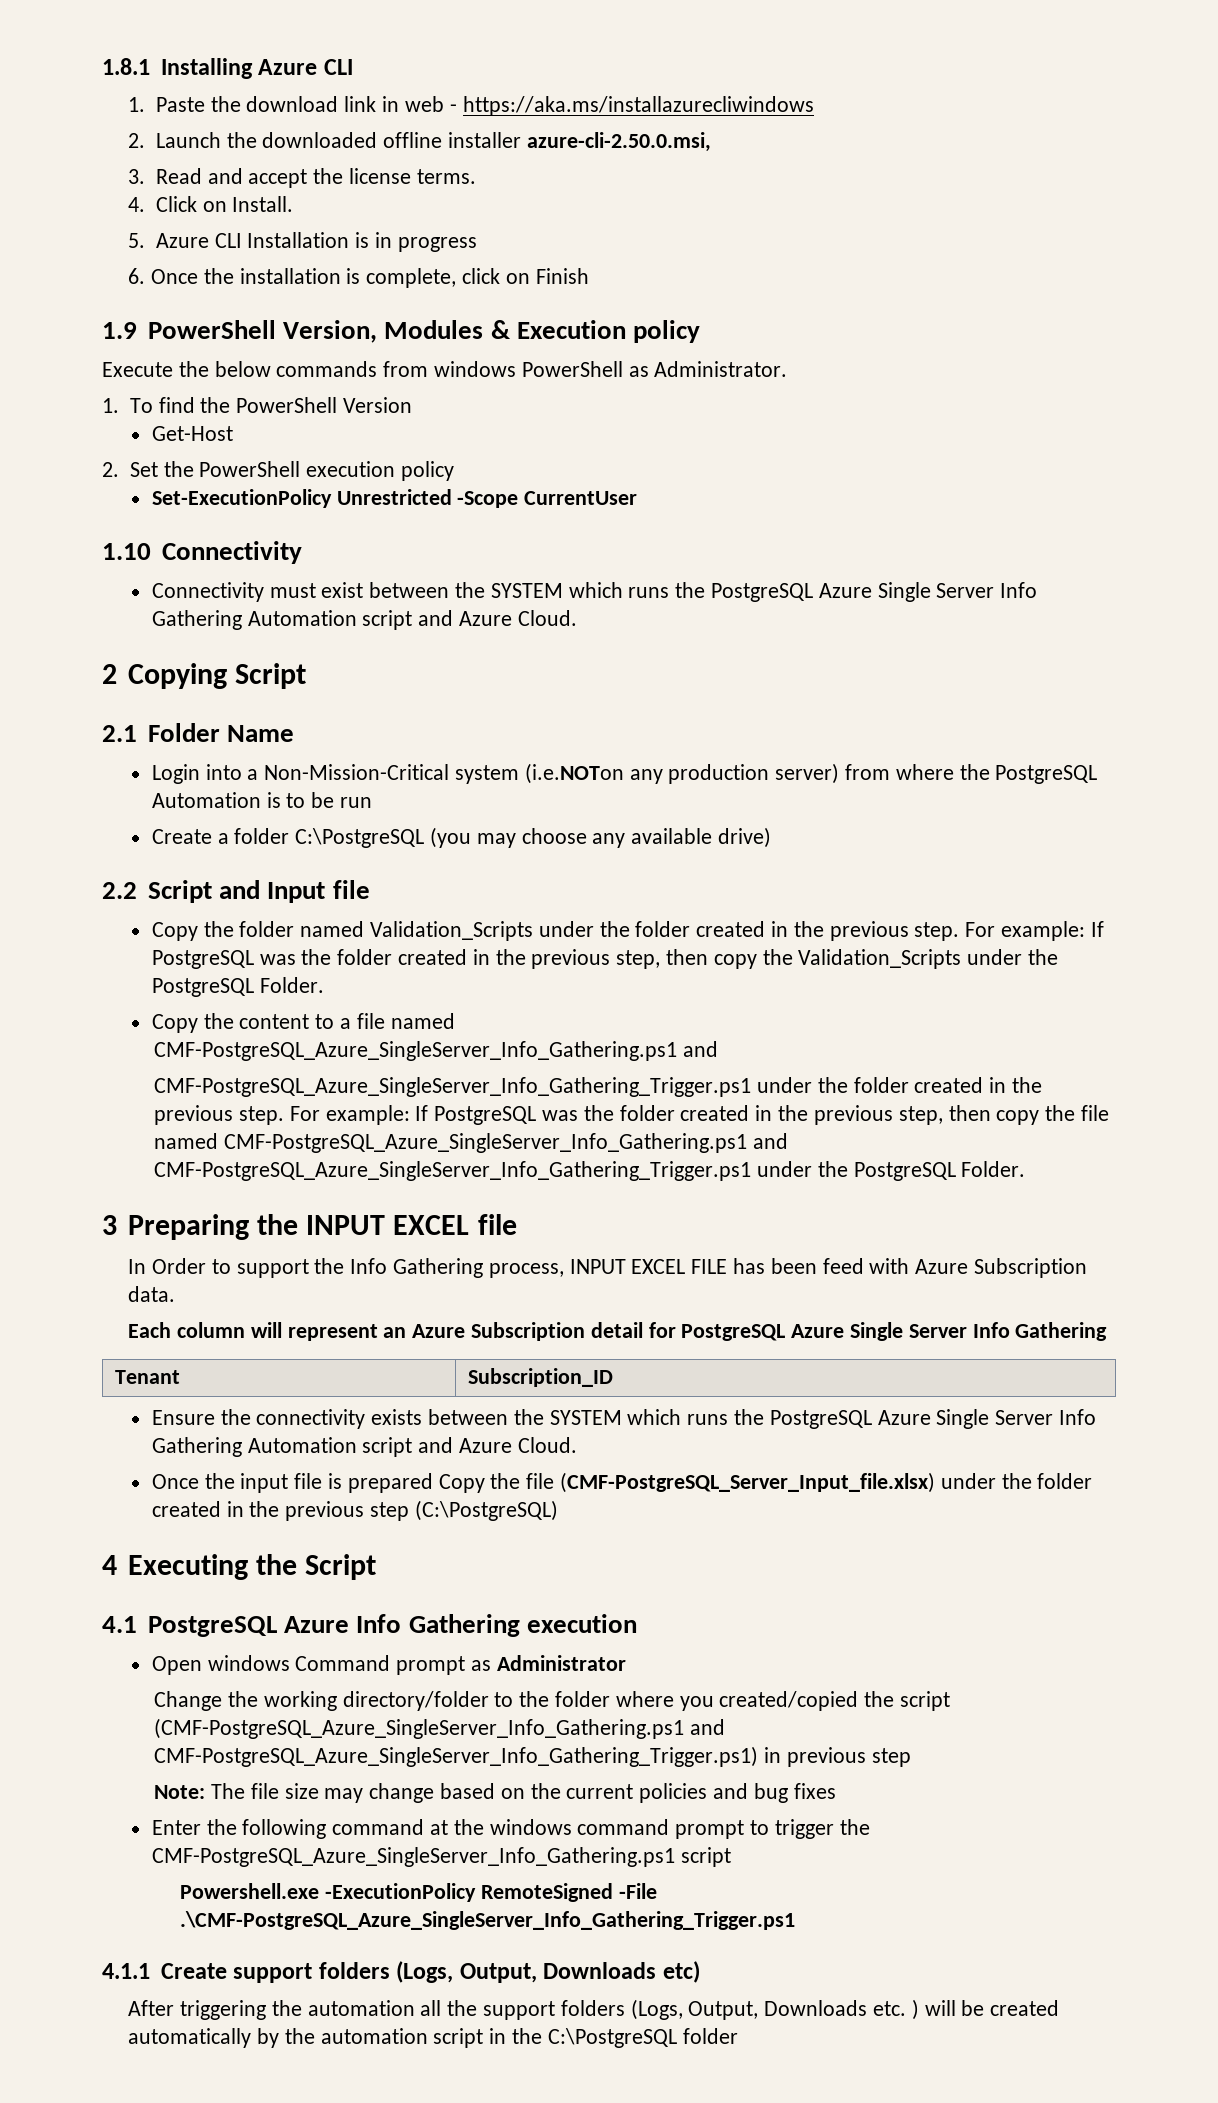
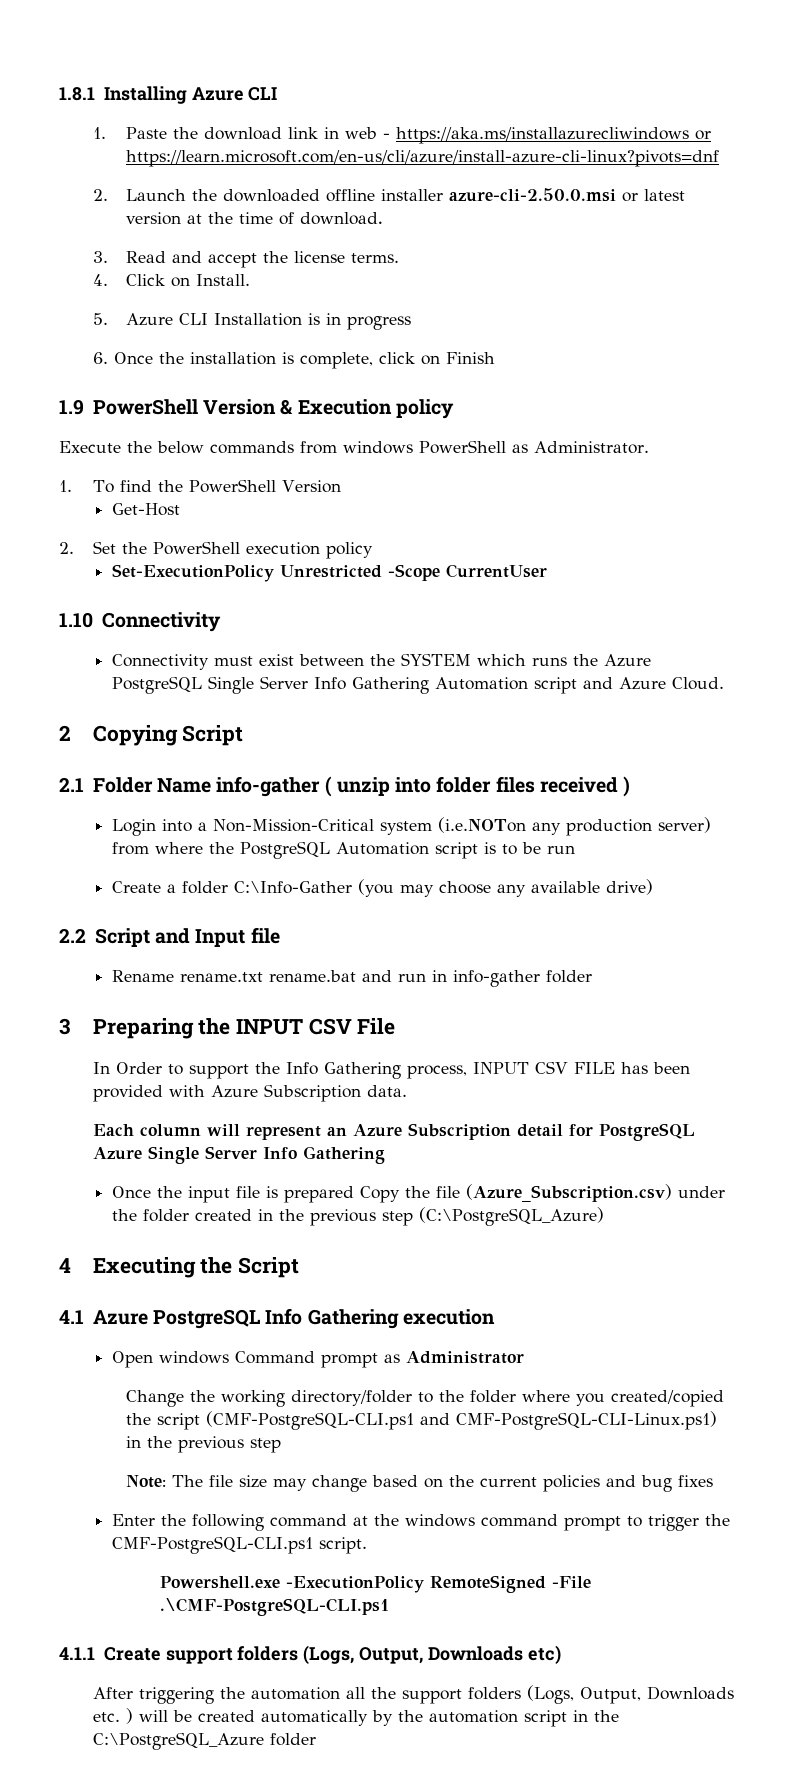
- 1. Paste the download link in web - https://aka.ms/installazurecliwindows
+ 1. Paste the download link in web - https://aka.ms/installazurecliwindows or https://learn.microsoft.com/en-us/cli/azure/install-azure-cli-linux?pivots=dnf
- 2. Launch the downloaded offline installer azure-cli-2.50.0.msi,
+ 2. Launch the downloaded offline installer azure-cli-2.50.0.msi or latest version at the time of download.
- 1.9 PowerShell Version, Modules & Execution policy
+ 1.9 PowerShell Version & Execution policy
- Connectivity must exist between the SYSTEM which runs the PostgreSQL Azure Single Server Info Gathering Automation script and Azure Cloud.
+ Connectivity must exist between the SYSTEM which runs the Azure PostgreSQL Single Server Info Gathering Automation script and Azure Cloud.
- 2.1 Folder Name
+ 2.1 Folder Name info-gather ( unzip into folder files received )
- Login into a Non-Mission-Critical system (i.e.NOTon any production server) from where the PostgreSQL Automation is to be run
+ Login into a Non-Mission-Critical system (i.e.NOTon any production server) from where the PostgreSQL Automation script is to be run
- Create a folder C:\PostgreSQL (you may choose any available drive)
+ Create a folder C:\Info-Gather (you may choose any available drive)
- Copy the folder named Validation_Scripts under the folder created in the previous step. For example: If PostgreSQL was the folder created in the previous step, then copy the Validation_Scripts under the PostgreSQL Folder.
- Copy the content to a file named
- CMF-PostgreSQL_Azure_SingleServer_Info_Gathering.ps1 and
- CMF-PostgreSQL_Azure_SingleServer_Info_Gathering_Trigger.ps1 under the folder created in the previous step. For example: If PostgreSQL was the folder created in the previous step, then copy the file named CMF-PostgreSQL_Azure_SingleServer_Info_Gathering.ps1 and CMF-PostgreSQL_Azure_SingleServer_Info_Gathering_Trigger.ps1 under the PostgreSQL Folder.
+ Rename rename.txt rename.bat and run in info-gather folder
- 3 Preparing the INPUT EXCEL file
+ 3 Preparing the INPUT CSV File
- In Order to support the Info Gathering process, INPUT EXCEL FILE has been feed with Azure Subscription data.
+ In Order to support the Info Gathering process, INPUT CSV FILE has been provided with Azure Subscription data.
- Tenant | Subscription_ID
- Ensure the connectivity exists between the SYSTEM which runs the PostgreSQL Azure Single Server Info Gathering Automation script and Azure Cloud.
- Once the input file is prepared Copy the file (CMF-PostgreSQL_Server_Input_file.xlsx) under the folder created in the previous step (C:\PostgreSQL)
+ Once the input file is prepared Copy the file (Azure_Subscription.csv) under the folder created in the previous step (C:\PostgreSQL_Azure)
- 4.1 PostgreSQL Azure Info Gathering execution
+ 4.1 Azure PostgreSQL Info Gathering execution
- Change the working directory/folder to the folder where you created/copied the script (CMF-PostgreSQL_Azure_SingleServer_Info_Gathering.ps1 and CMF-PostgreSQL_Azure_SingleServer_Info_Gathering_Trigger.ps1) in previous step
+ Change the working directory/folder to the folder where you created/copied the script (CMF-PostgreSQL-CLI.ps1 and CMF-PostgreSQL-CLI-Linux.ps1) in the previous step
- Enter the following command at the windows command prompt to trigger the CMF-PostgreSQL_Azure_SingleServer_Info_Gathering.ps1 script
+ Enter the following command at the windows command prompt to trigger the CMF-PostgreSQL-CLI.ps1 script.
- Powershell.exe -ExecutionPolicy RemoteSigned -File .\CMF-PostgreSQL_Azure_SingleServer_Info_Gathering_Trigger.ps1
+ Powershell.exe -ExecutionPolicy RemoteSigned -File .\CMF-PostgreSQL-CLI.ps1
- After triggering the automation all the support folders (Logs, Output, Downloads etc. ) will be created automatically by the automation script in the C:\PostgreSQL folder
+ After triggering the automation all the support folders (Logs, Output, Downloads etc. ) will be created automatically by the automation script in the C:\PostgreSQL_Azure folder

